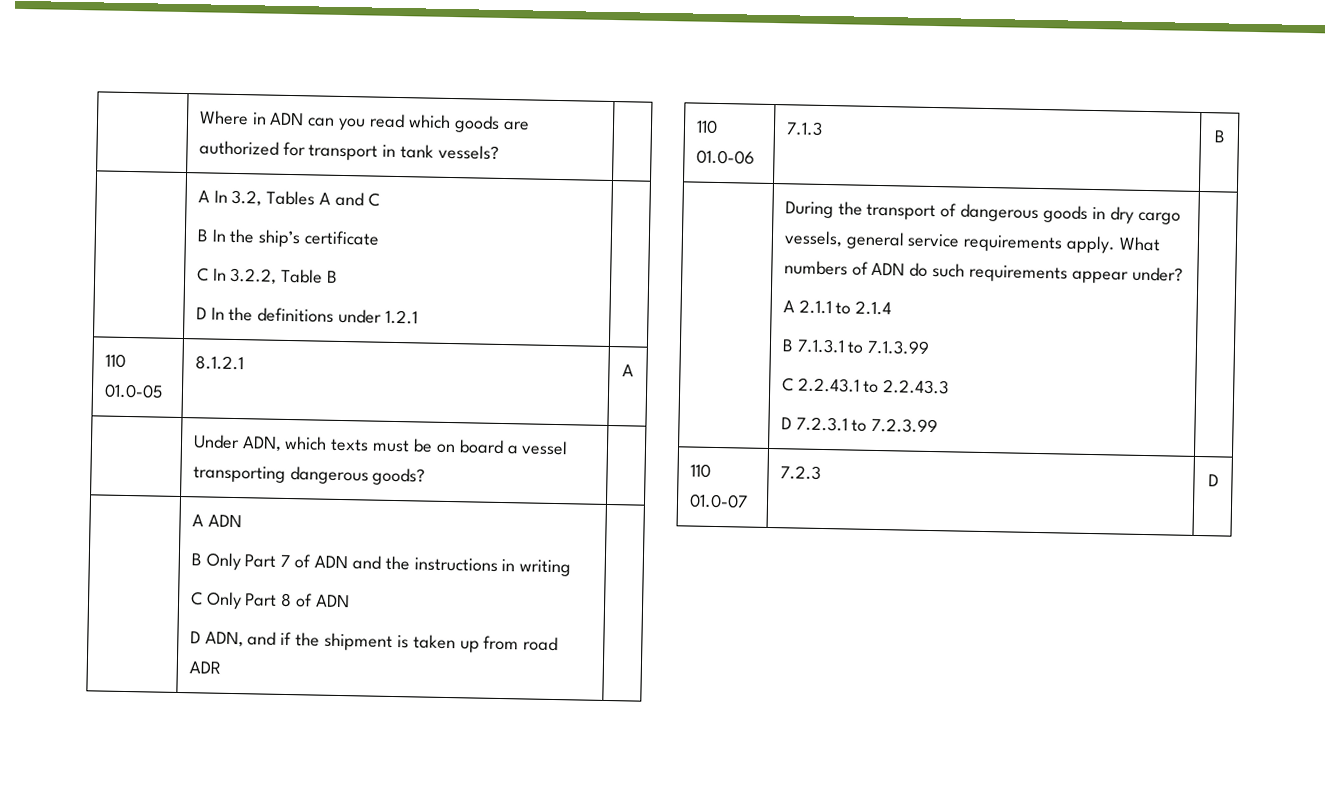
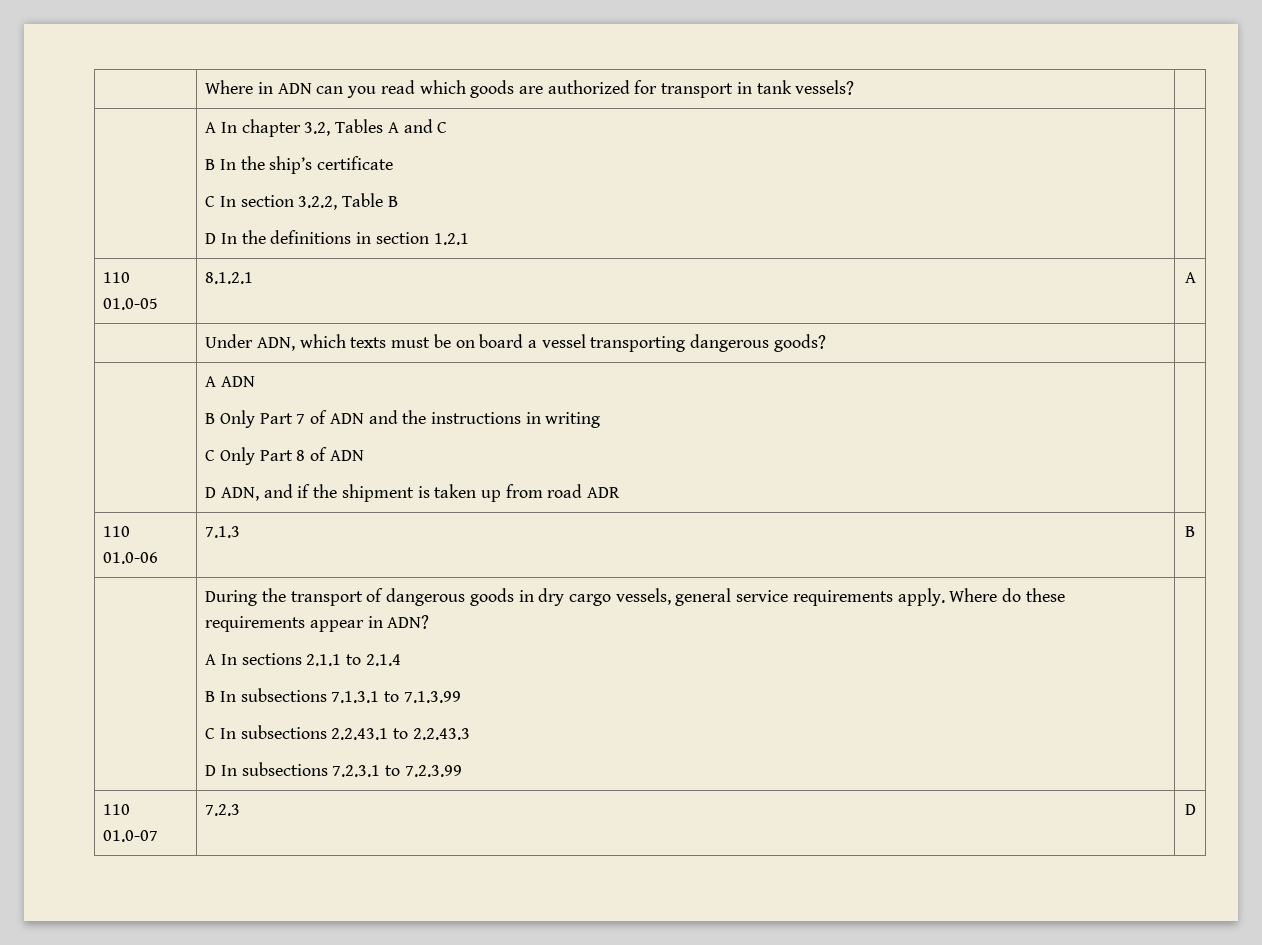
- | A In 3.2, Tables A and C
+ | A In chapter 3.2, Tables A and C
  B In the ship’s certificate
- C In 3.2.2, Table B
- D In the definitions under 1.2.1 |
+ C In section 3.2.2, Table B
+ D In the definitions in section 1.2.1 |
- What numbers of ADN do such requirements appear under?
- A 2.1.1 to 2.1.4
+ Where do these requirements appear in ADN?
+ A In sections 2.1.1 to 2.1.4
- B 7.1.3.1 to 7.1.3.99
+ B In subsections 7.1.3.1 to 7.1.3.99
- C 2.2.43.1 to 2.2.43.3
+ C In subsections 2.2.43.1 to 2.2.43.3
- D 7.2.3.1 to 7.2.3.99
+ D In subsections 7.2.3.1 to 7.2.3.99

